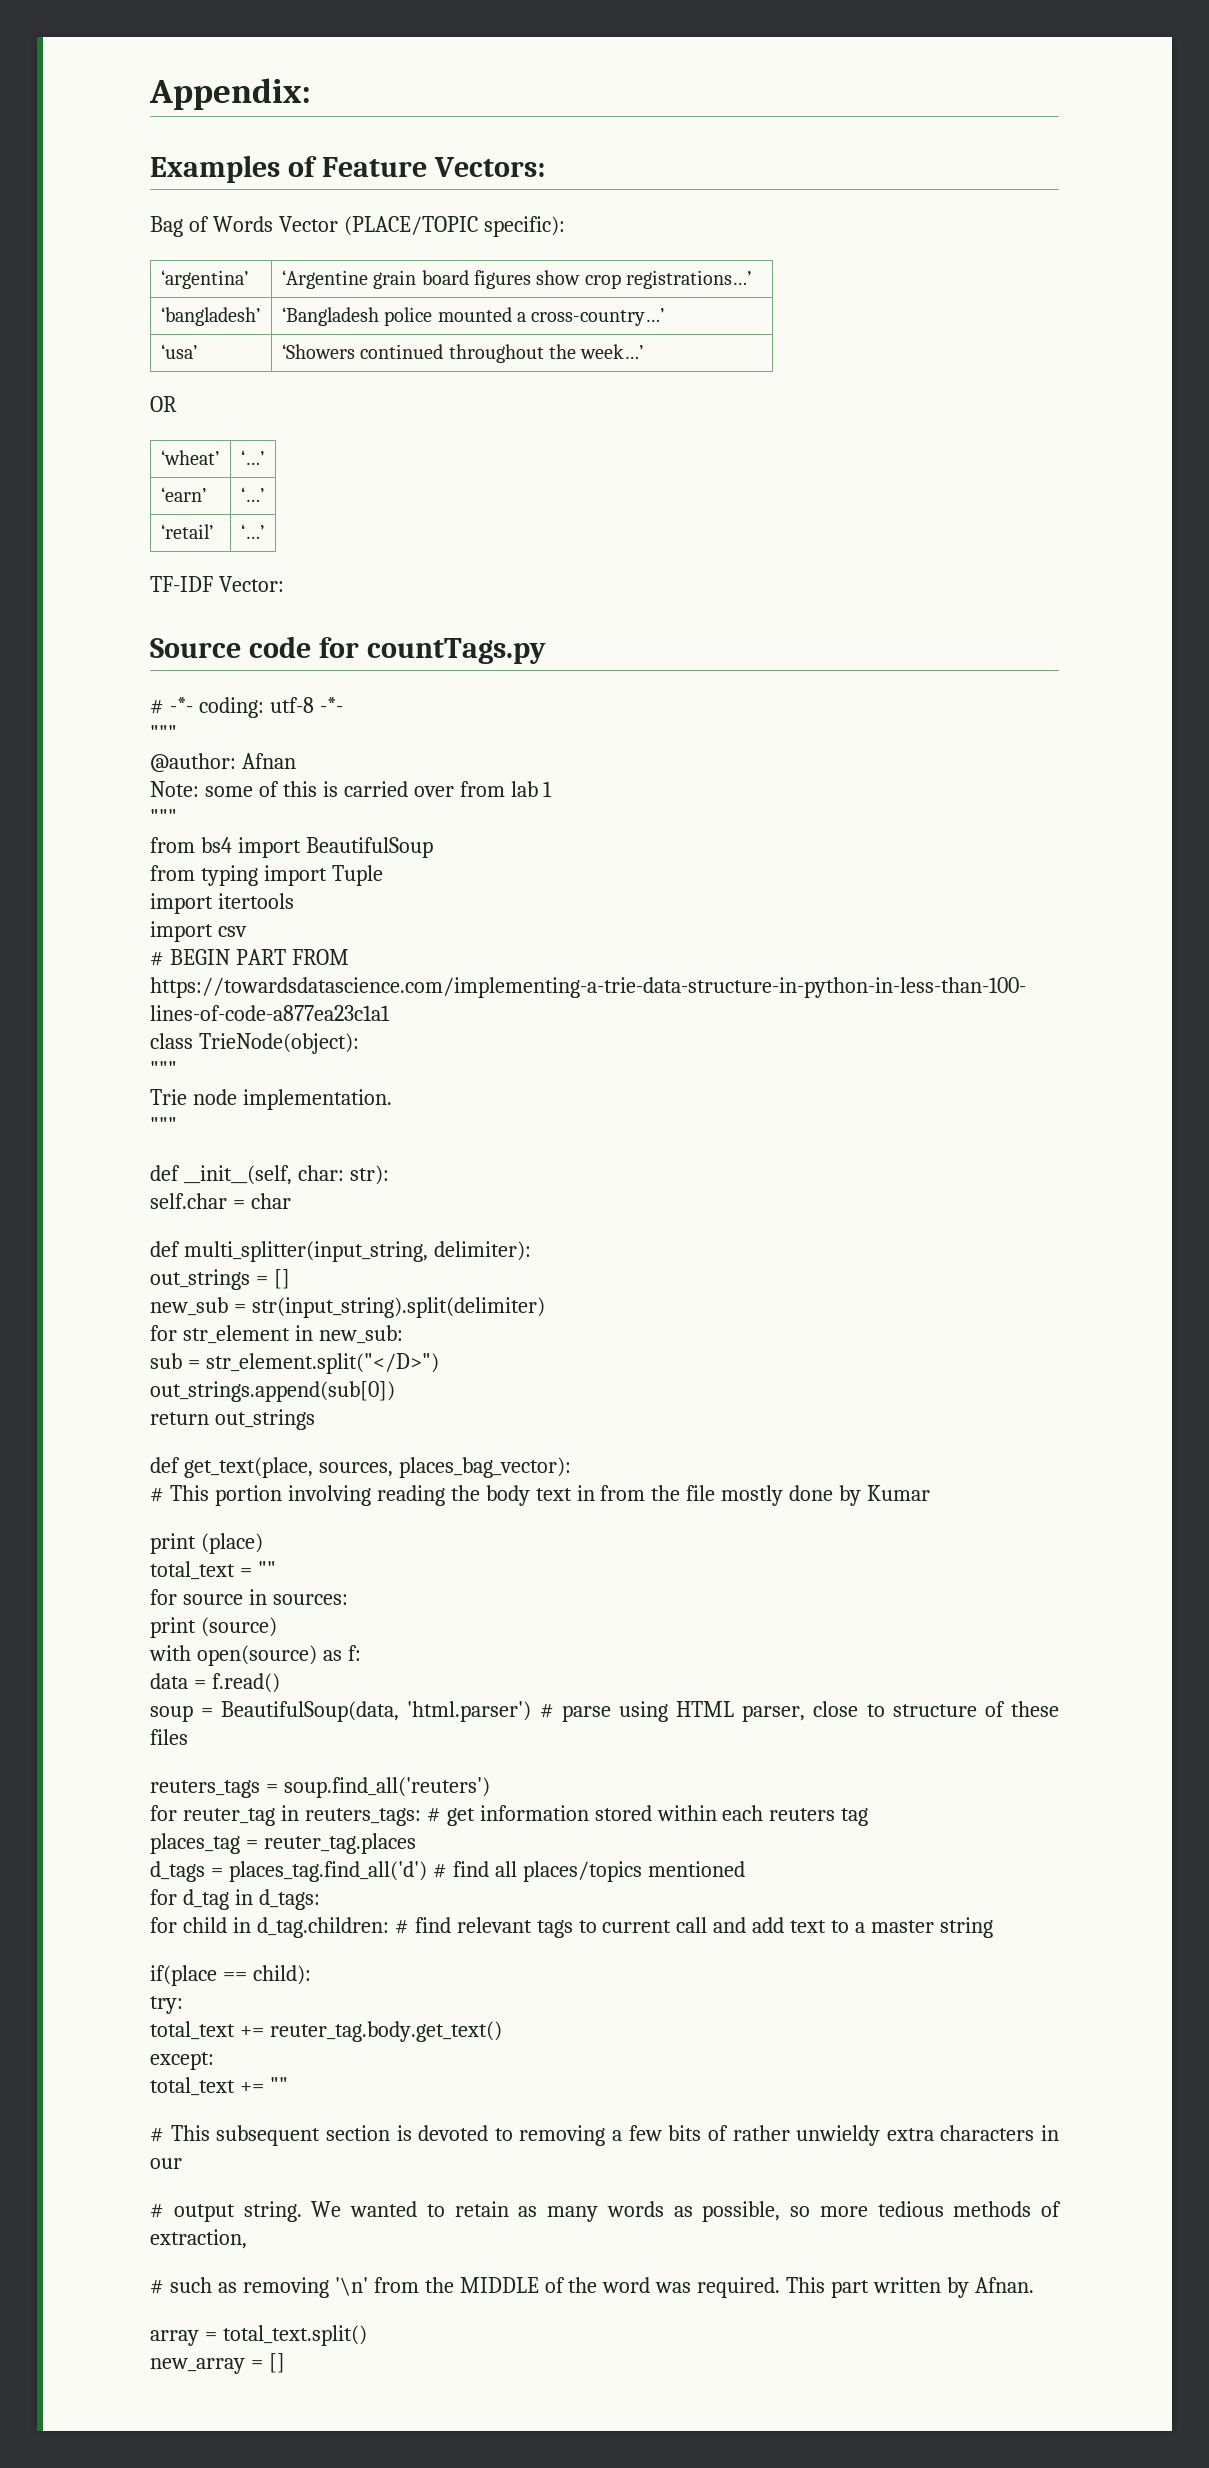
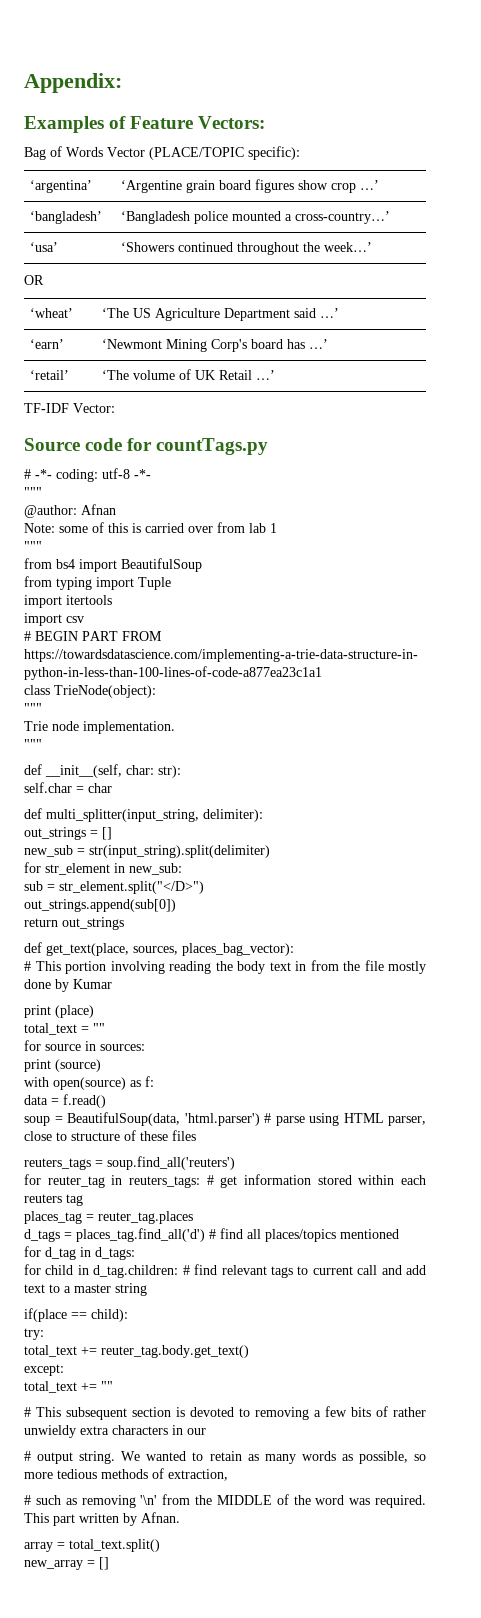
- ‘argentina’ | ‘Argentine grain board figures show crop registrations…’
+ ‘argentina’ | ‘Argentine grain board figures show crop …’
- ‘wheat’ | ‘…’
- ‘earn’ | ‘…’
- ‘retail’ | ‘…’
+ ‘wheat’ | ‘The US Agriculture Department said …’
+ ‘earn’ | ‘Newmont Mining Corp's board has …’
+ ‘retail’ | ‘The volume of UK Retail …’

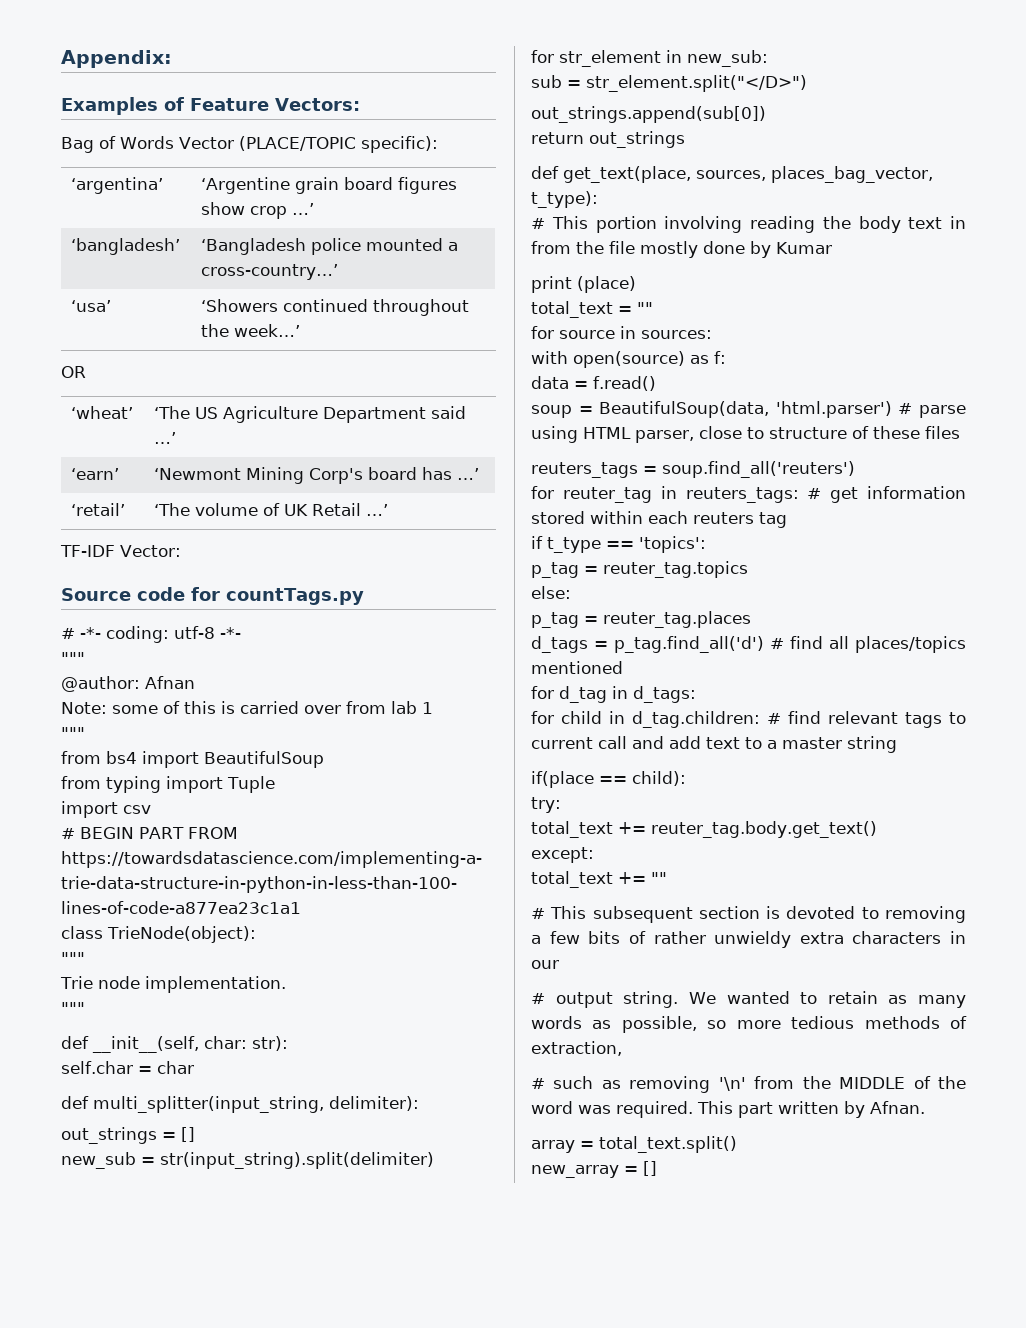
- import itertools
- def get_text(place, sources, places_bag_vector):
+ def get_text(place, sources, places_bag_vector, t_type):
- print (source)
- places_tag = reuter_tag.places
+ if t_type == 'topics':
+ p_tag = reuter_tag.topics
+ else:
+ p_tag = reuter_tag.places
- d_tags = places_tag.find_all('d') # find all places/topics mentioned
+ d_tags = p_tag.find_all('d') # find all places/topics mentioned

